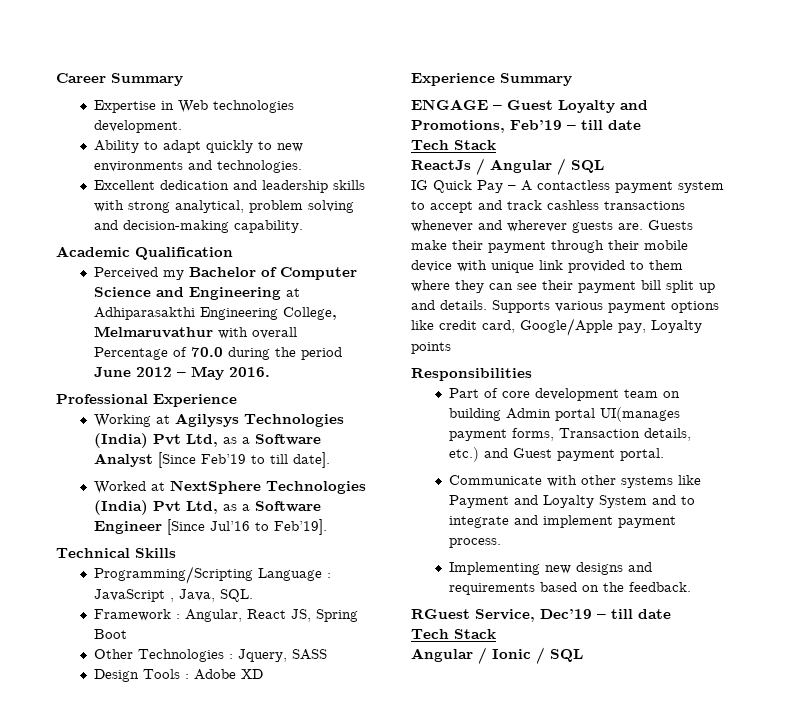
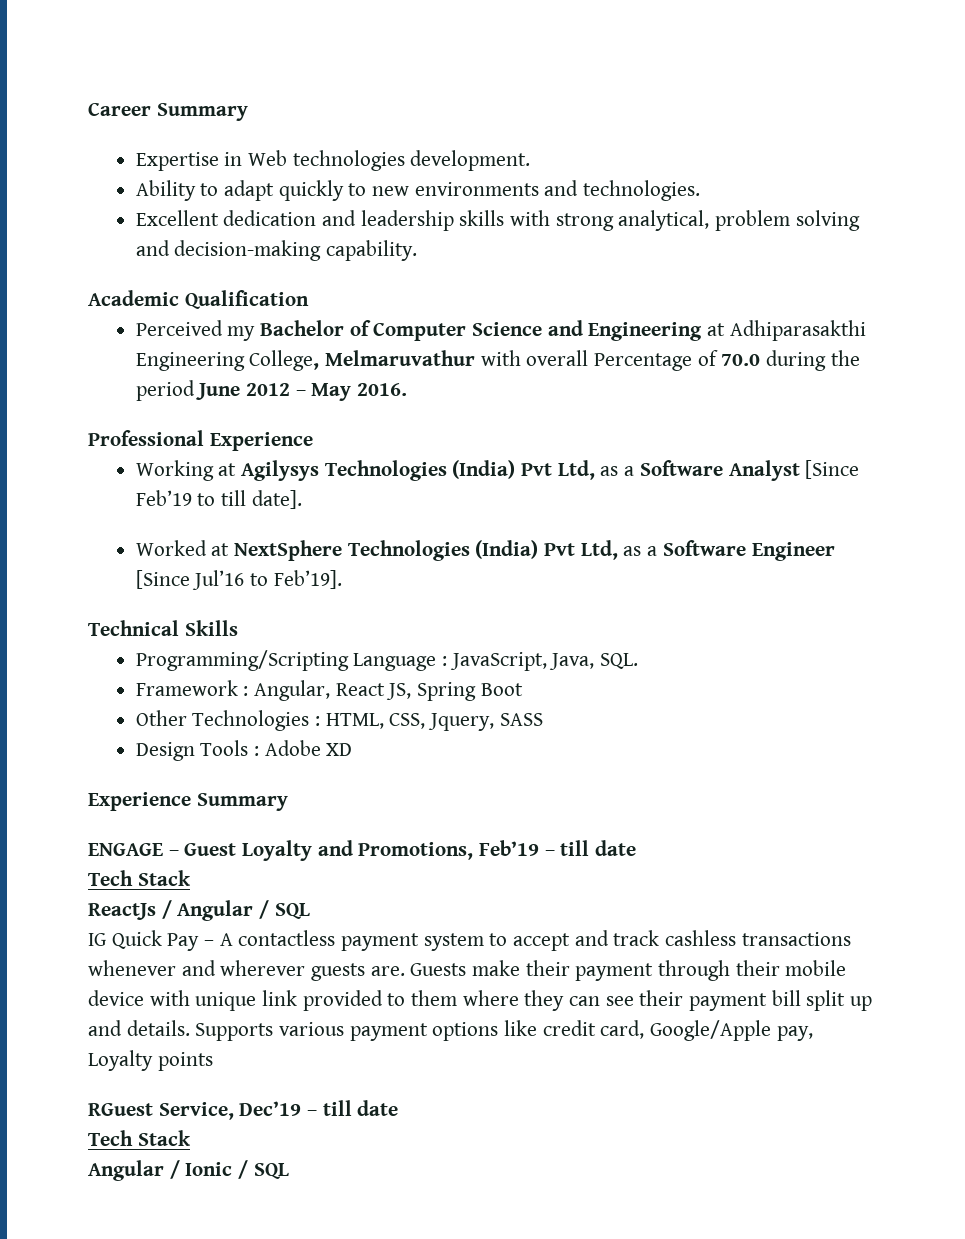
- Programming/Scripting Language : JavaScript , Java, SQL.
+ Programming/Scripting Language : JavaScript, Java, SQL.
- Other Technologies : Jquery, SASS
+ Other Technologies : HTML, CSS, Jquery, SASS
- Responsibilities
- Part of core development team on building Admin portal UI(manages payment forms, Transaction details, etc.) and Guest payment portal.
- Communicate with other systems like Payment and Loyalty System and to integrate and implement payment process.
- Implementing new designs and requirements based on the feedback.

